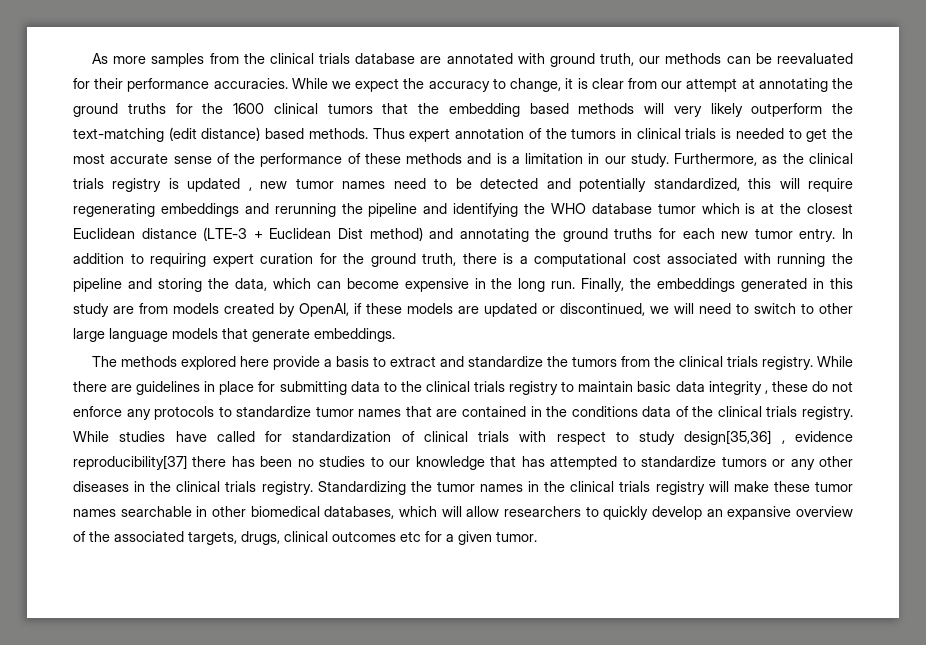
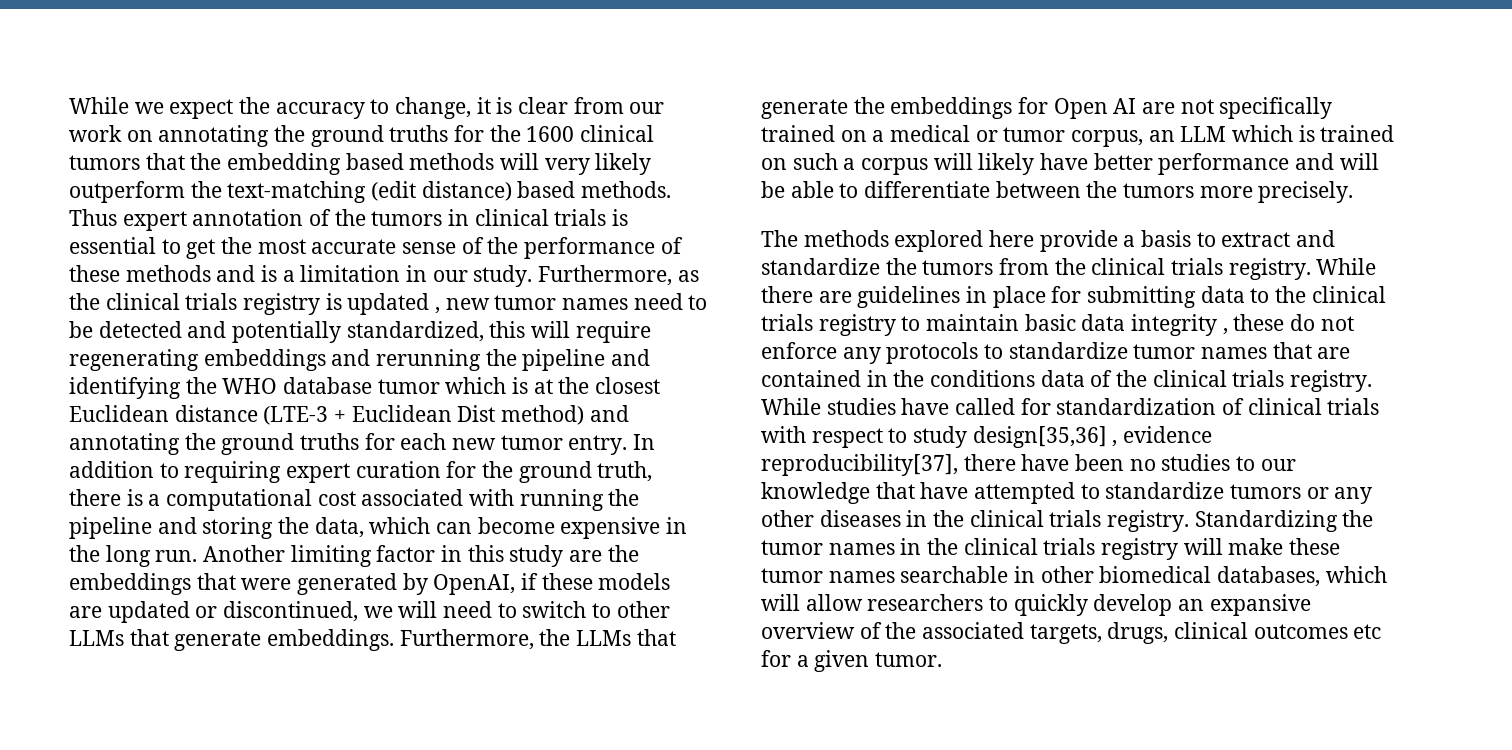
- As more samples from the clinical trials database are annotated with ground truth, our methods can be reevaluated for their performance accuracies. While we expect the accuracy to change, it is clear from our attempt at annotating the ground truths for the 1600 clinical tumors that the embedding based methods will very likely outperform the text-matching (edit distance) based methods.
+ While we expect the accuracy to change, it is clear from our work on annotating the ground truths for the 1600 clinical tumors that the embedding based methods will very likely outperform the text-matching (edit distance) based methods.
- Thus expert annotation of the tumors in clinical trials is needed to get the most accurate sense of the performance of these methods and is a limitation in our study.
+ Thus expert annotation of the tumors in clinical trials is essential to get the most accurate sense of the performance of these methods and is a limitation in our study.
- Finally, the embeddings generated in this study are from models created by OpenAI, if these models are updated or discontinued, we will need to switch to other large language models that generate embeddings.
+ Another limiting factor in this study are the embeddings that were generated by OpenAI, if these models are updated or discontinued, we will need to switch to other LLMs that generate embeddings. Furthermore, the LLMs that generate the embeddings for Open AI are not specifically trained on a medical or tumor corpus, an LLM which is trained on such a corpus will likely have better performance and will be able to differentiate between the tumors more precisely.
- While studies have called for standardization of clinical trials with respect to study design[35,36] , evidence reproducibility[37] there has been no studies to our knowledge that has attempted to standardize tumors or any other diseases in the clinical trials registry.
+ While studies have called for standardization of clinical trials with respect to study design[35,36] , evidence reproducibility[37], there have been no studies to our knowledge that have attempted to standardize tumors or any other diseases in the clinical trials registry.

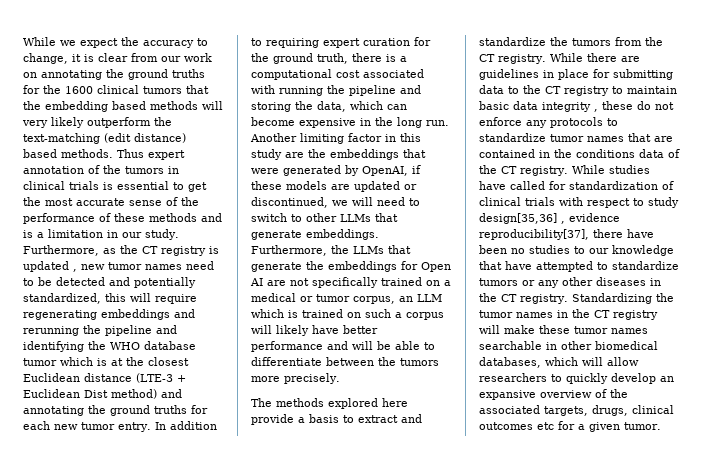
- Furthermore, as the clinical trials registry is updated , new tumor names need to be detected and potentially standardized, this will require regenerating embeddings and rerunning the pipeline and identifying the WHO database tumor which is at the closest Euclidean distance (LTE-3 + Euclidean Dist method) and annotating the ground truths for each new tumor entry.
+ Furthermore, as the CT registry is updated , new tumor names need to be detected and potentially standardized, this will require regenerating embeddings and rerunning the pipeline and identifying the WHO database tumor which is at the closest Euclidean distance (LTE-3 + Euclidean Dist method) and annotating the ground truths for each new tumor entry.
- The methods explored here provide a basis to extract and standardize the tumors from the clinical trials registry.
+ The methods explored here provide a basis to extract and standardize the tumors from the CT registry.
- While there are guidelines in place for submitting data to the clinical trials registry to maintain basic data integrity , these do not enforce any protocols to standardize tumor names that are contained in the conditions data of the clinical trials registry.
+ While there are guidelines in place for submitting data to the CT registry to maintain basic data integrity , these do not enforce any protocols to standardize tumor names that are contained in the conditions data of the CT registry.
- While studies have called for standardization of clinical trials with respect to study design[35,36] , evidence reproducibility[37], there have been no studies to our knowledge that have attempted to standardize tumors or any other diseases in the clinical trials registry.
+ While studies have called for standardization of clinical trials with respect to study design[35,36] , evidence reproducibility[37], there have been no studies to our knowledge that have attempted to standardize tumors or any other diseases in the CT registry.
- Standardizing the tumor names in the clinical trials registry will make these tumor names searchable in other biomedical databases, which will allow researchers to quickly develop an expansive overview of the associated targets, drugs, clinical outcomes etc for a given tumor.
+ Standardizing the tumor names in the CT registry will make these tumor names searchable in other biomedical databases, which will allow researchers to quickly develop an expansive overview of the associated targets, drugs, clinical outcomes etc for a given tumor.

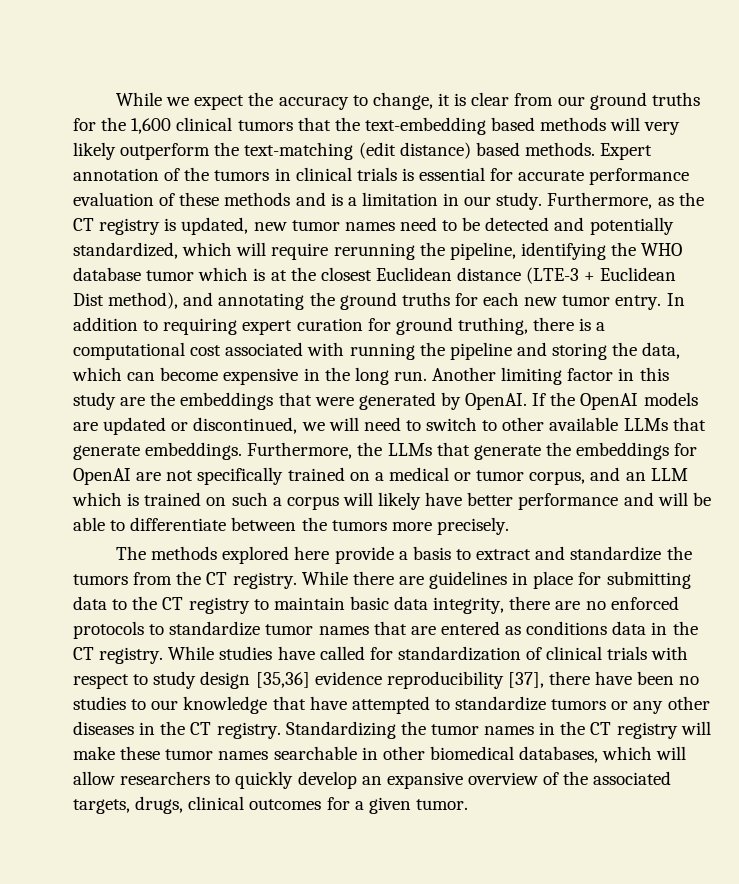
- While we expect the accuracy to change, it is clear from our work on annotating the ground truths for the 1600 clinical tumors that the embedding based methods will very likely outperform the text-matching (edit distance) based methods.
+ While we expect the accuracy to change, it is clear from our ground truths for the 1,600 clinical tumors that the text-embedding based methods will very likely outperform the text-matching (edit distance) based methods.
- Thus expert annotation of the tumors in clinical trials is essential to get the most accurate sense of the performance of these methods and is a limitation in our study.
+ Expert annotation of the tumors in clinical trials is essential for accurate performance evaluation of these methods and is a limitation in our study.
- Furthermore, as the CT registry is updated , new tumor names need to be detected and potentially standardized, this will require regenerating embeddings and rerunning the pipeline and identifying the WHO database tumor which is at the closest Euclidean distance (LTE-3 + Euclidean Dist method) and annotating the ground truths for each new tumor entry.
+ Furthermore, as the CT registry is updated, new tumor names need to be detected and potentially standardized, which will require rerunning the pipeline, identifying the WHO database tumor which is at the closest Euclidean distance (LTE-3 + Euclidean Dist method), and annotating the ground truths for each new tumor entry.
- In addition to requiring expert curation for the ground truth, there is a computational cost associated with running the pipeline and storing the data, which can become expensive in the long run.
+ In addition to requiring expert curation for ground truthing, there is a computational cost associated with running the pipeline and storing the data, which can become expensive in the long run.
- Another limiting factor in this study are the embeddings that were generated by OpenAI, if these models are updated or discontinued, we will need to switch to other LLMs that generate embeddings.
+ Another limiting factor in this study are the embeddings that were generated by OpenAI. If the OpenAI models are updated or discontinued, we will need to switch to other available LLMs that generate embeddings.
- Furthermore, the LLMs that generate the embeddings for Open AI are not specifically trained on a medical or tumor corpus, an LLM which is trained on such a corpus will likely have better performance and will be able to differentiate between the tumors more precisely.
+ Furthermore, the LLMs that generate the embeddings for OpenAI are not specifically trained on a medical or tumor corpus, and an LLM which is trained on such a corpus will likely have better performance and will be able to differentiate between the tumors more precisely.
- While there are guidelines in place for submitting data to the CT registry to maintain basic data integrity , these do not enforce any protocols to standardize tumor names that are contained in the conditions data of the CT registry.
+ While there are guidelines in place for submitting data to the CT registry to maintain basic data integrity, there are no enforced protocols to standardize tumor names that are entered as conditions data in the CT registry.
- While studies have called for standardization of clinical trials with respect to study design[35,36] , evidence reproducibility[37], there have been no studies to our knowledge that have attempted to standardize tumors or any other diseases in the CT registry.
+ While studies have called for standardization of clinical trials with respect to study design [35,36] evidence reproducibility [37], there have been no studies to our knowledge that have attempted to standardize tumors or any other diseases in the CT registry.
- Standardizing the tumor names in the CT registry will make these tumor names searchable in other biomedical databases, which will allow researchers to quickly develop an expansive overview of the associated targets, drugs, clinical outcomes etc for a given tumor.
+ Standardizing the tumor names in the CT registry will make these tumor names searchable in other biomedical databases, which will allow researchers to quickly develop an expansive overview of the associated targets, drugs, clinical outcomes for a given tumor.

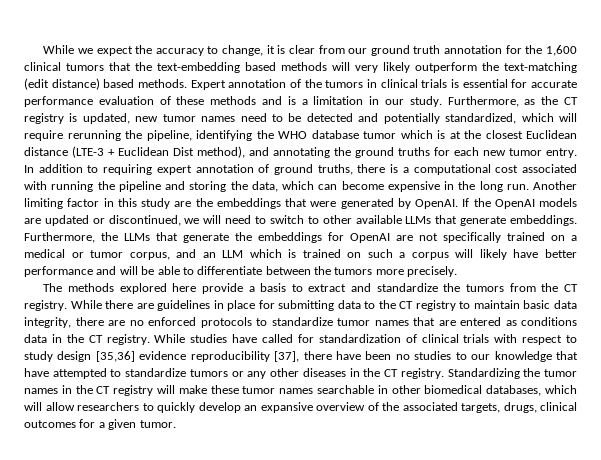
- While we expect the accuracy to change, it is clear from our ground truths for the 1,600 clinical tumors that the text-embedding based methods will very likely outperform the text-matching (edit distance) based methods.
+ While we expect the accuracy to change, it is clear from our ground truth annotation for the 1,600 clinical tumors that the text-embedding based methods will very likely outperform the text-matching (edit distance) based methods.
- In addition to requiring expert curation for ground truthing, there is a computational cost associated with running the pipeline and storing the data, which can become expensive in the long run.
+ In addition to requiring expert annotation of ground truths, there is a computational cost associated with running the pipeline and storing the data, which can become expensive in the long run.

